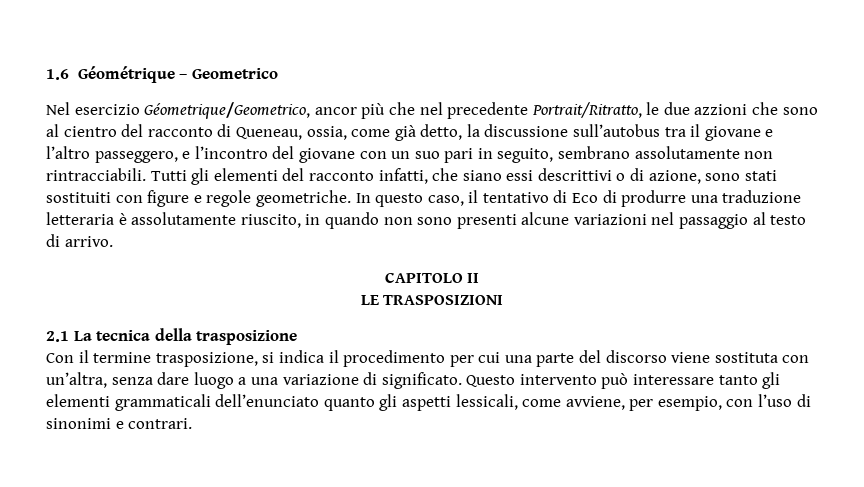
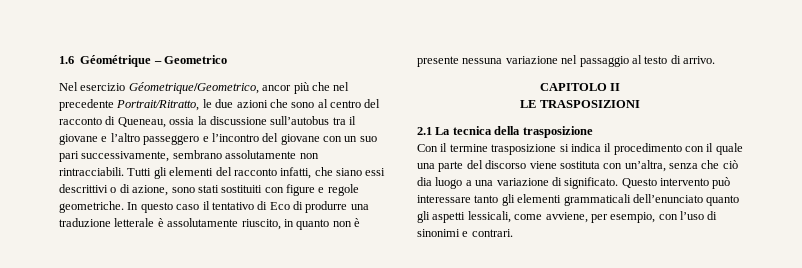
- Nel esercizio Géometrique/Geometrico, ancor più che nel precedente Portrait/Ritratto, le due azzioni che sono al cientro del racconto di Queneau, ossia, come già detto, la discussione sull’autobus tra il giovane e l’altro passeggero, e l’incontro del giovane con un suo pari in seguito, sembrano assolutamente non rintracciabili.
+ Nel esercizio Géometrique/Geometrico, ancor più che nel precedente Portrait/Ritratto, le due azioni che sono al centro del racconto di Queneau, ossia la discussione sull’autobus tra il giovane e l’altro passeggero e l’incontro del giovane con un suo pari successivamente, sembrano assolutamente non rintracciabili.
- In questo caso, il tentativo di Eco di produrre una traduzione letteraria è assolutamente riuscito, in quando non sono presenti alcune variazioni nel passaggio al testo di arrivo.
+ In questo caso il tentativo di Eco di produrre una traduzione letterale è assolutamente riuscito, in quanto non è presente nessuna variazione nel passaggio al testo di arrivo.
- Con il termine trasposizione, si indica il procedimento per cui una parte del discorso viene sostituta con un’altra, senza dare luogo a una variazione di significato.
+ Con il termine trasposizione si indica il procedimento con il quale una parte del discorso viene sostituta con un’altra, senza che ciò dia luogo a una variazione di significato.

